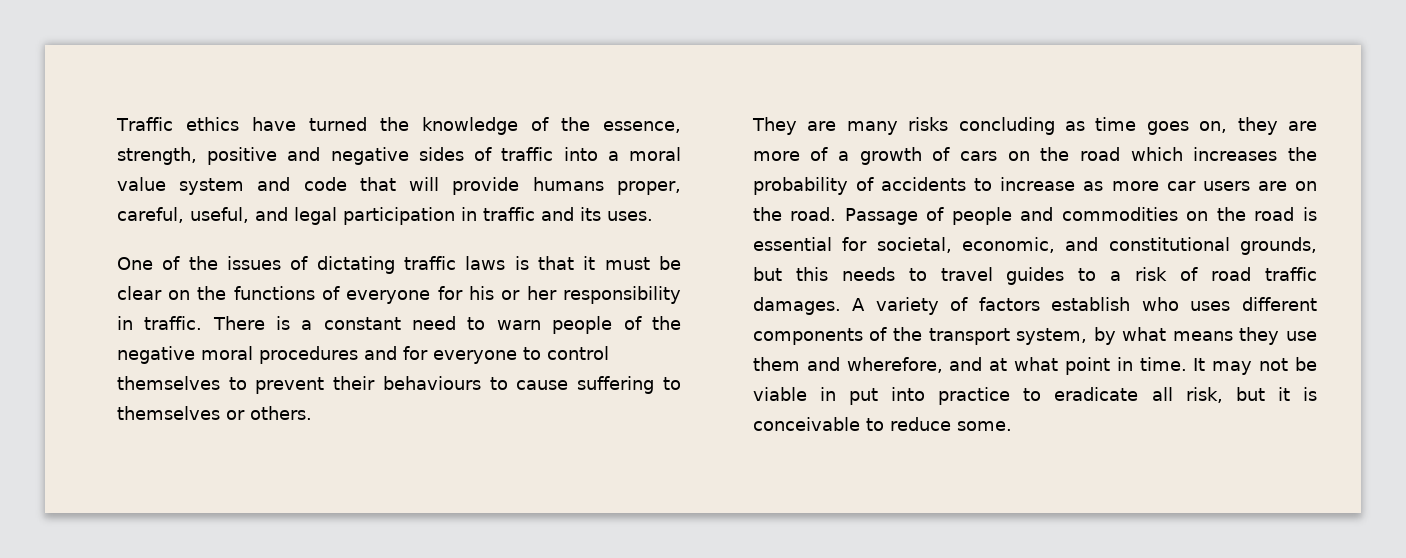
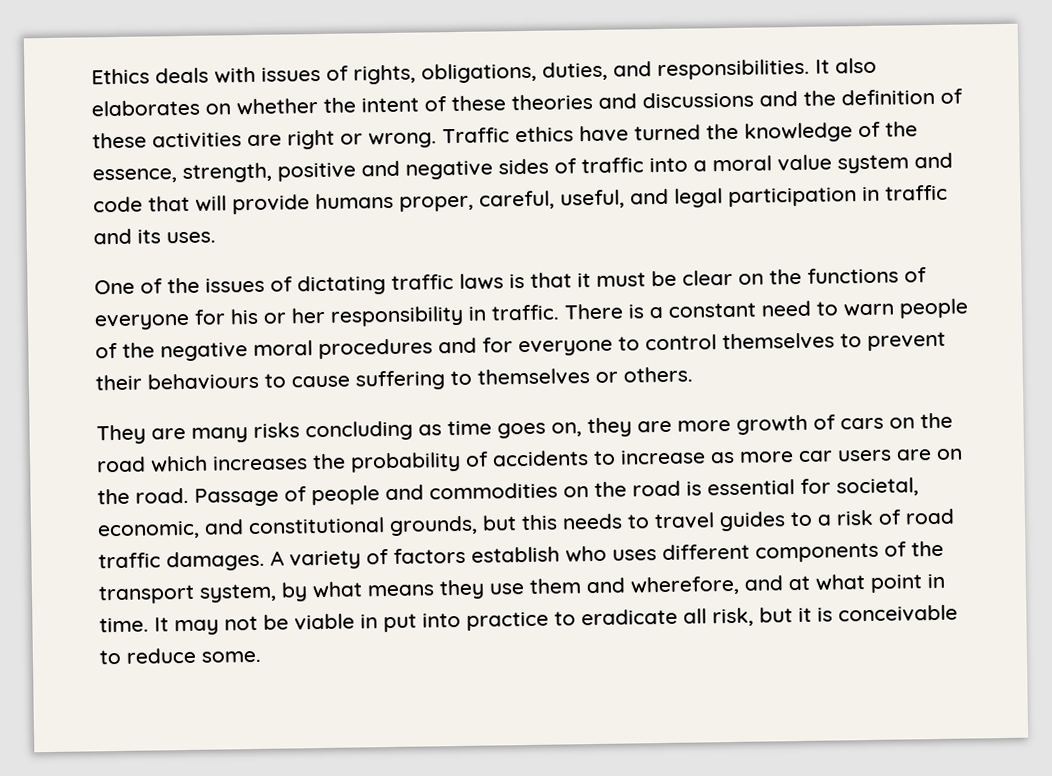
+ Ethics deals with issues of rights, obligations, duties, and responsibilities. It also elaborates on whether the intent of these theories and discussions and the definition of these activities are right or wrong.
- They are many risks concluding as time goes on, they are more of a growth of cars on the road which increases the probability of accidents to increase as more car users are on the road.
+ They are many risks concluding as time goes on, they are more growth of cars on the road which increases the probability of accidents to increase as more car users are on the road.

